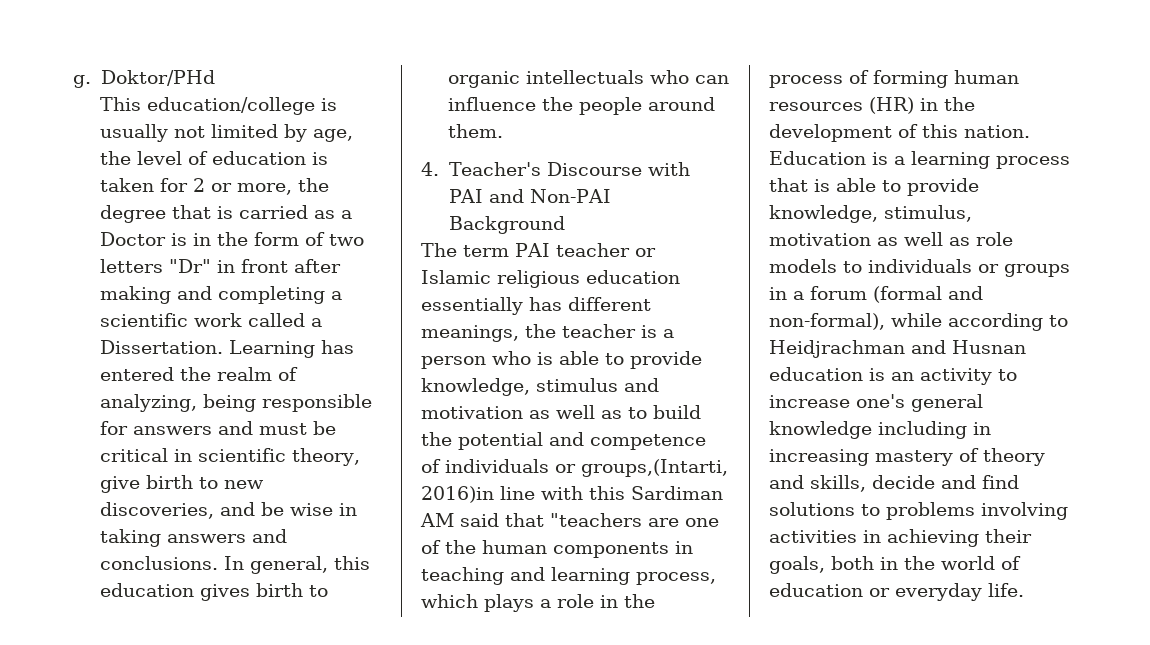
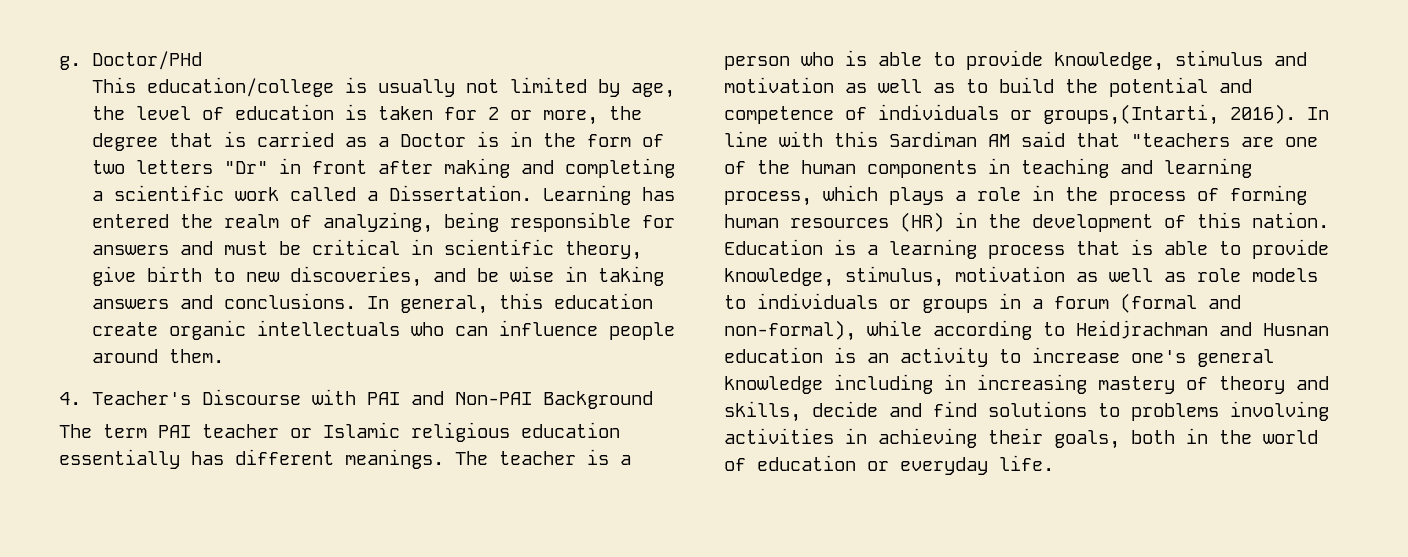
- Doktor/PHd
+ Doctor/PHd
- In general, this education gives birth to organic intellectuals who can influence the people around them.
+ In general, this education create organic intellectuals who can influence people around them.
- The term PAI teacher or Islamic religious education essentially has different meanings, the teacher is a person who is able to provide knowledge, stimulus and motivation as well as to build the potential and competence of individuals or groups,(Intarti, 2016)in line with this Sardiman AM said that "teachers are one of the human components in teaching and learning process, which plays a role in the process of forming human resources (HR) in the development of this nation.
+ The term PAI teacher or Islamic religious education essentially has different meanings. The teacher is a person who is able to provide knowledge, stimulus and motivation as well as to build the potential and competence of individuals or groups,(Intarti, 2016). In line with this Sardiman AM said that "teachers are one of the human components in teaching and learning process, which plays a role in the process of forming human resources (HR) in the development of this nation.

